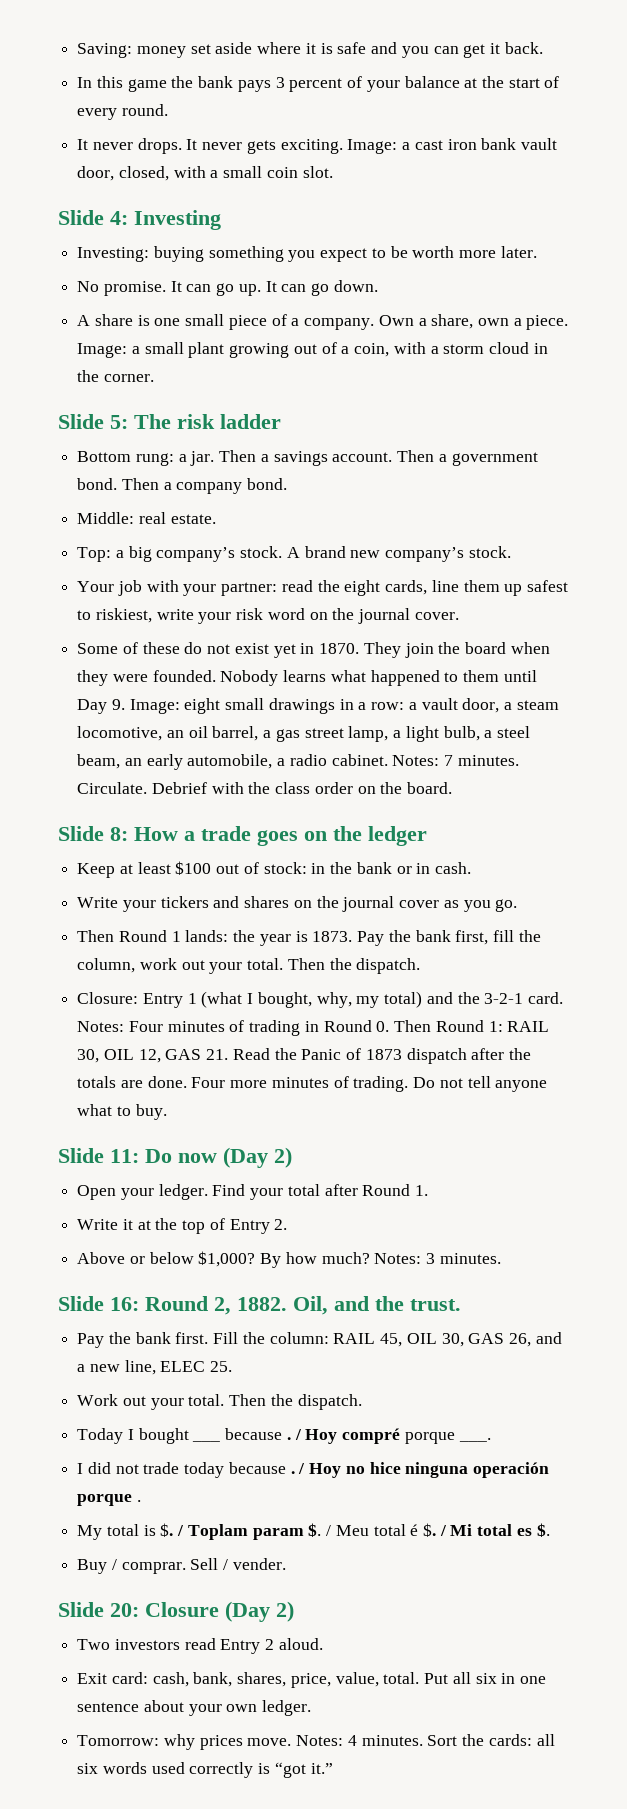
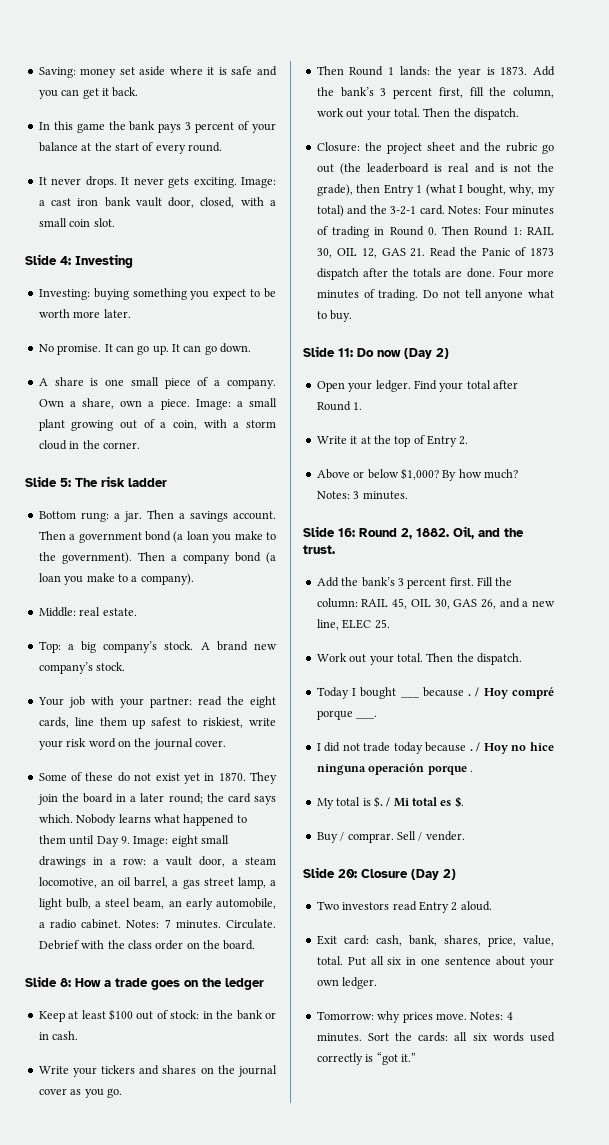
- Then a government bond. Then a company bond.
+ Then a government bond (a loan you make to the government). Then a company bond (a loan you make to a company).
- They join the board when they were founded.
+ They join the board in a later round; the card says which.
- Pay the bank first, fill the column, work out your total.
+ Add the bank’s 3 percent first, fill the column, work out your total.
- Closure: Entry 1 (what I bought, why, my total) and the 3-2-1 card.
+ Closure: the project sheet and the rubric go out (the leaderboard is real and is not the grade), then Entry 1 (what I bought, why, my total) and the 3-2-1 card.
- Pay the bank first.
+ Add the bank’s 3 percent first.
- / Toplam param $. / Meu total é $. / Mi total es $.
+ / Mi total es $.

